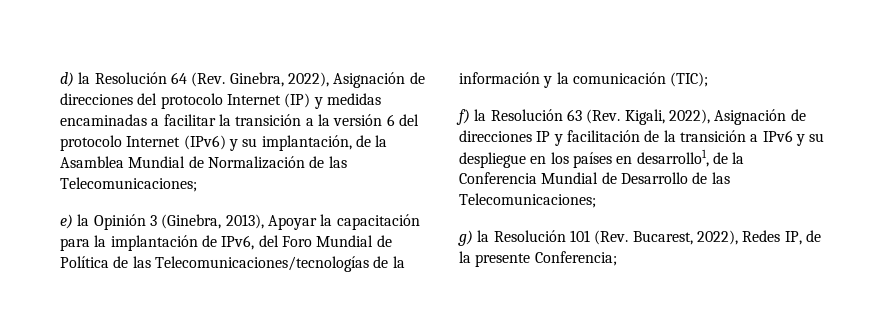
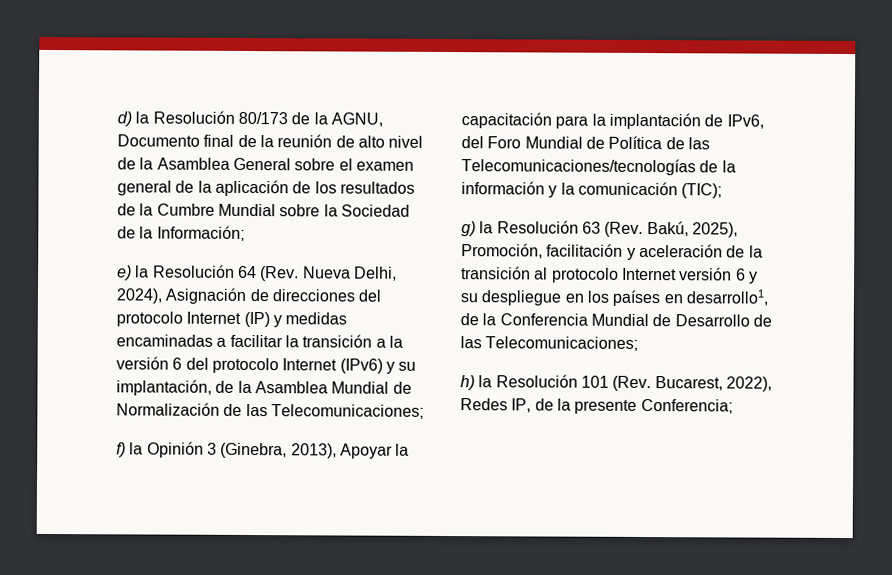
- d) la Resolución 64 (Rev. Ginebra, 2022), Asignación de direcciones del protocolo Internet (IP) y medidas encaminadas a facilitar la transición a la versión 6 del protocolo Internet (IPv6) y su implantación, de la Asamblea Mundial de Normalización de las Telecomunicaciones;
+ d) la Resolución 80/173 de la AGNU, Documento final de la reunión de alto nivel de la Asamblea General sobre el examen general de la aplicación de los resultados de la Cumbre Mundial sobre la Sociedad de la Información;
+ e) la Resolución 64 (Rev. Nueva Delhi, 2024), Asignación de direcciones del protocolo Internet (IP) y medidas encaminadas a facilitar la transición a la versión 6 del protocolo Internet (IPv6) y su implantación, de la Asamblea Mundial de Normalización de las Telecomunicaciones;
- e) la Opinión 3 (Ginebra, 2013), Apoyar la capacitación para la implantación de IPv6, del Foro Mundial de Política de las Telecomunicaciones/tecnologías de la información y la comunicación (TIC);
+ f) la Opinión 3 (Ginebra, 2013), Apoyar la capacitación para la implantación de IPv6, del Foro Mundial de Política de las Telecomunicaciones/tecnologías de la información y la comunicación (TIC);
- f) la Resolución 63 (Rev. Kigali, 2022), Asignación de direcciones IP y facilitación de la transición a IPv6 y su despliegue en los países en desarrollo1, de la Conferencia Mundial de Desarrollo de las Telecomunicaciones;
+ g) la Resolución 63 (Rev. Bakú, 2025), Promoción, facilitación y aceleración de la transición al protocolo Internet versión 6 y su despliegue en los países en desarrollo1, de la Conferencia Mundial de Desarrollo de las Telecomunicaciones;
- g) la Resolución 101 (Rev. Bucarest, 2022), Redes IP, de la presente Conferencia;
+ h) la Resolución 101 (Rev. Bucarest, 2022), Redes IP, de la presente Conferencia;

